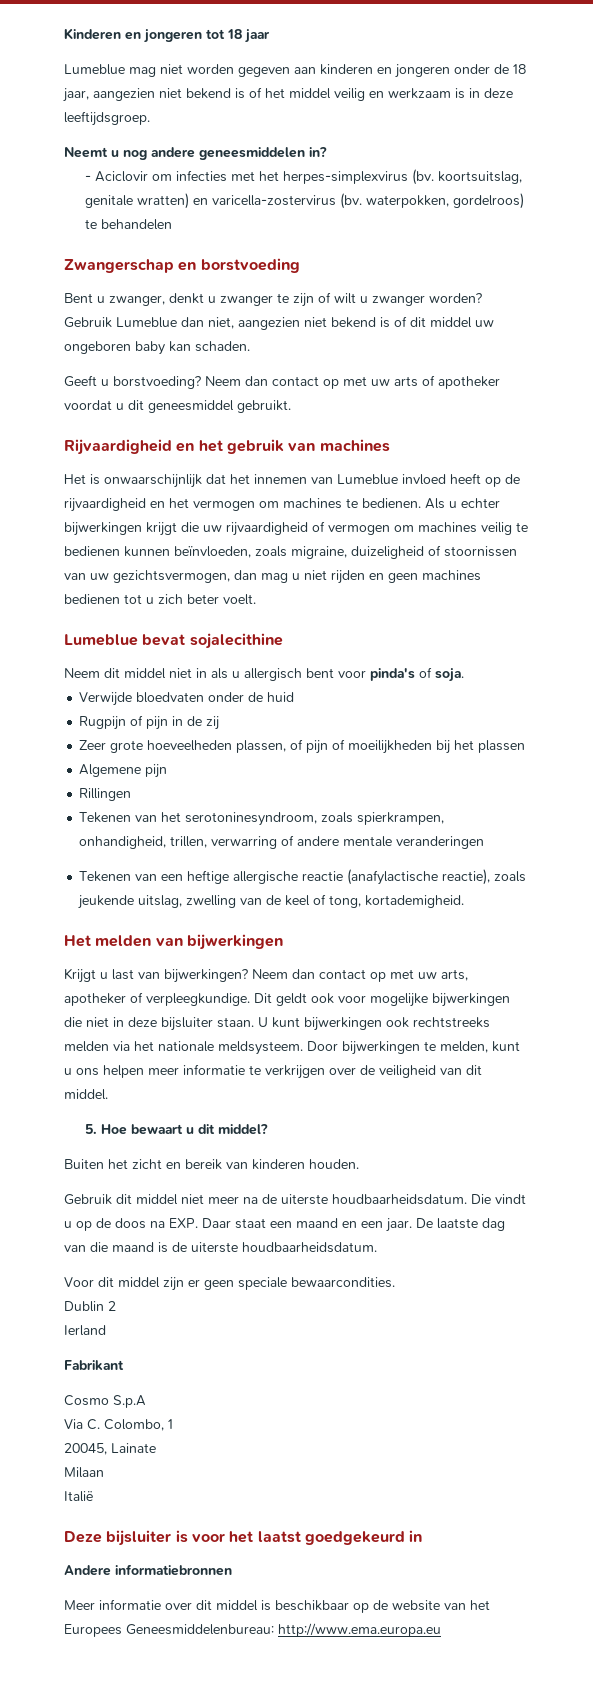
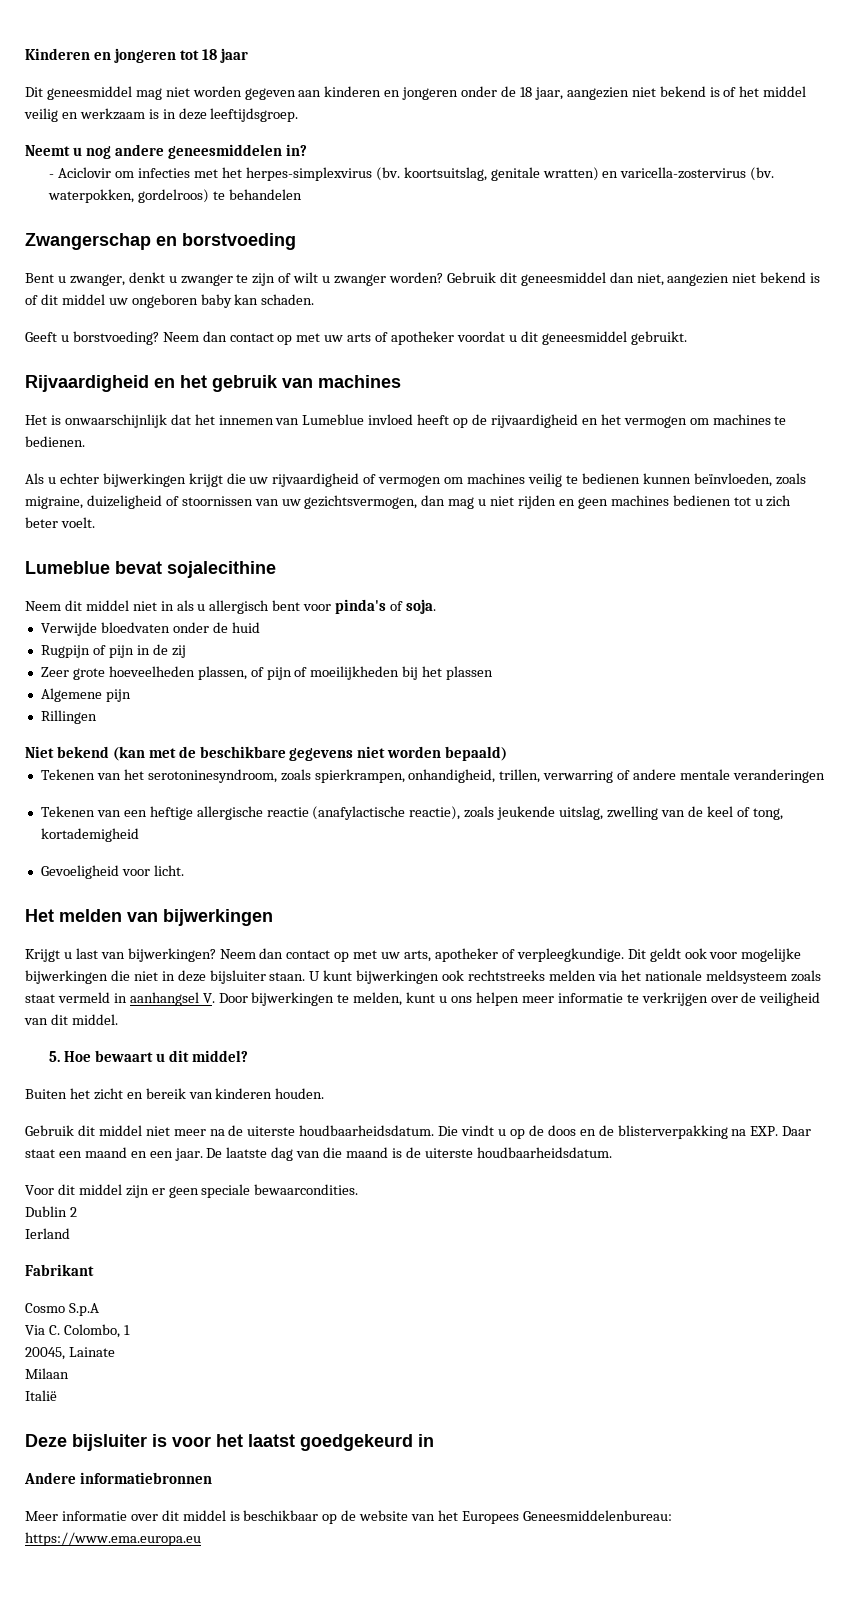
- Lumeblue mag niet worden gegeven aan kinderen en jongeren onder de 18 jaar, aangezien niet bekend is of het middel veilig en werkzaam is in deze leeftijdsgroep.
+ Dit geneesmiddel mag niet worden gegeven aan kinderen en jongeren onder de 18 jaar, aangezien niet bekend is of het middel veilig en werkzaam is in deze leeftijdsgroep.
- Gebruik Lumeblue dan niet, aangezien niet bekend is of dit middel uw ongeboren baby kan schaden.
+ Gebruik dit geneesmiddel dan niet, aangezien niet bekend is of dit middel uw ongeboren baby kan schaden.
- Het is onwaarschijnlijk dat het innemen van Lumeblue invloed heeft op de rijvaardigheid en het vermogen om machines te bedienen. Als u echter bijwerkingen krijgt die uw rijvaardigheid of vermogen om machines veilig te bedienen kunnen beïnvloeden, zoals migraine, duizeligheid of stoornissen van uw gezichtsvermogen, dan mag u niet rijden en geen machines bedienen tot u zich beter voelt.
+ Het is onwaarschijnlijk dat het innemen van Lumeblue invloed heeft op de rijvaardigheid en het vermogen om machines te bedienen.
+ Als u echter bijwerkingen krijgt die uw rijvaardigheid of vermogen om machines veilig te bedienen kunnen beïnvloeden, zoals migraine, duizeligheid of stoornissen van uw gezichtsvermogen, dan mag u niet rijden en geen machines bedienen tot u zich beter voelt.
+ Niet bekend (kan met de beschikbare gegevens niet worden bepaald)
- Tekenen van een heftige allergische reactie (anafylactische reactie), zoals jeukende uitslag, zwelling van de keel of tong, kortademigheid.
+ Tekenen van een heftige allergische reactie (anafylactische reactie), zoals jeukende uitslag, zwelling van de keel of tong, kortademigheid
+ Gevoeligheid voor licht.
- U kunt bijwerkingen ook rechtstreeks melden via het nationale meldsysteem. Door bijwerkingen te melden, kunt u ons helpen meer informatie te verkrijgen over de veiligheid van dit middel.
+ U kunt bijwerkingen ook rechtstreeks melden via het nationale meldsysteem zoals staat vermeld in aanhangsel V. Door bijwerkingen te melden, kunt u ons helpen meer informatie te verkrijgen over de veiligheid van dit middel.
- Die vindt u op de doos na EXP. Daar staat een maand en een jaar.
+ Die vindt u op de doos en de blisterverpakking na EXP. Daar staat een maand en een jaar.
- Meer informatie over dit middel is beschikbaar op de website van het Europees Geneesmiddelenbureau: http://www.ema.europa.eu
+ Meer informatie over dit middel is beschikbaar op de website van het Europees Geneesmiddelenbureau: https://www.ema.europa.eu

